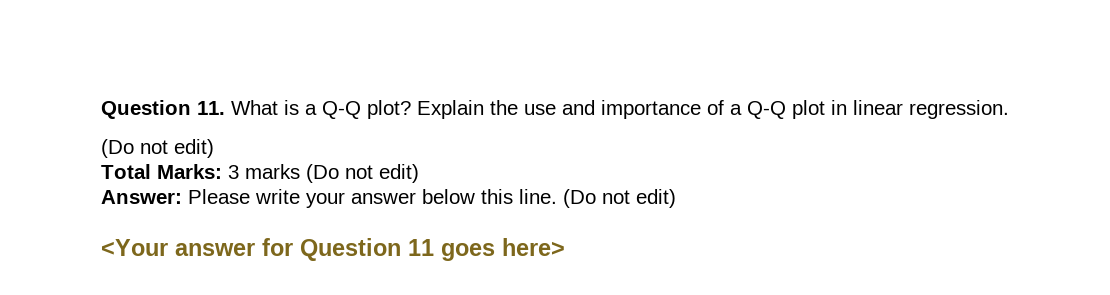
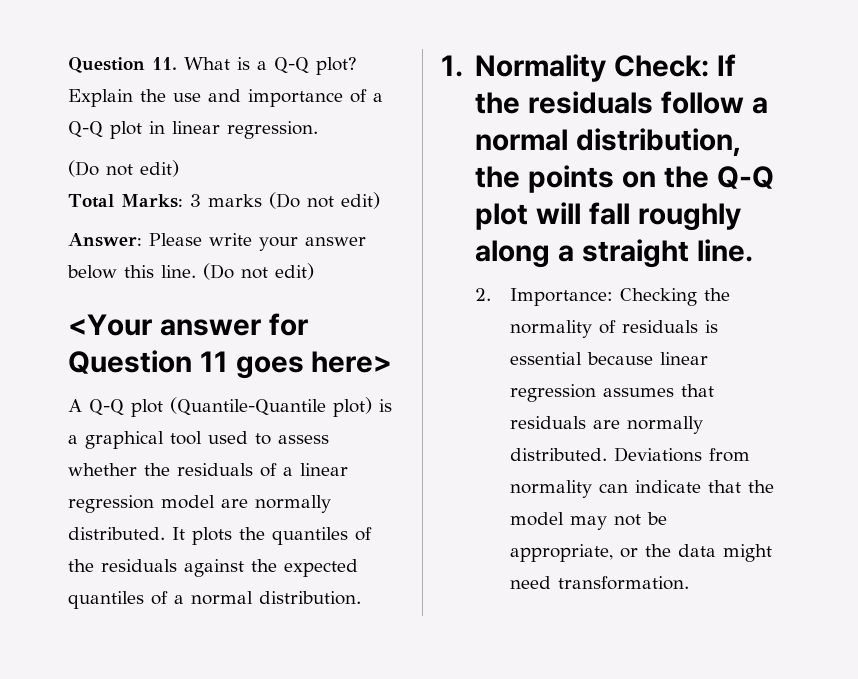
+ A Q-Q plot (Quantile-Quantile plot) is a graphical tool used to assess whether the residuals of a linear regression model are normally distributed. It plots the quantiles of the residuals against the expected quantiles of a normal distribution.
+ 1. Normality Check: If the residuals follow a normal distribution, the points on the Q-Q plot will fall roughly along a straight line.
+ 2. Importance: Checking the normality of residuals is essential because linear regression assumes that residuals are normally distributed. Deviations from normality can indicate that the model may not be appropriate, or the data might need transformation.

